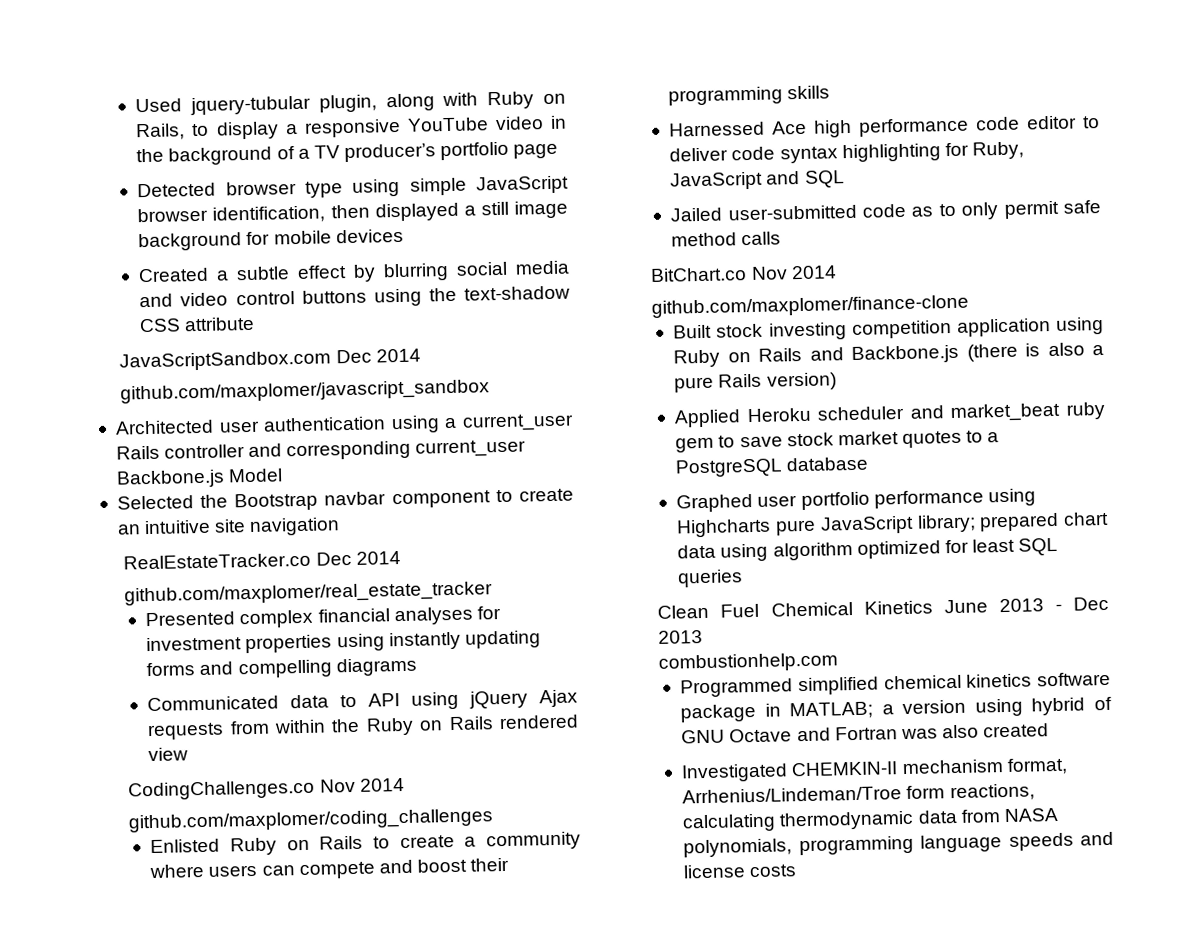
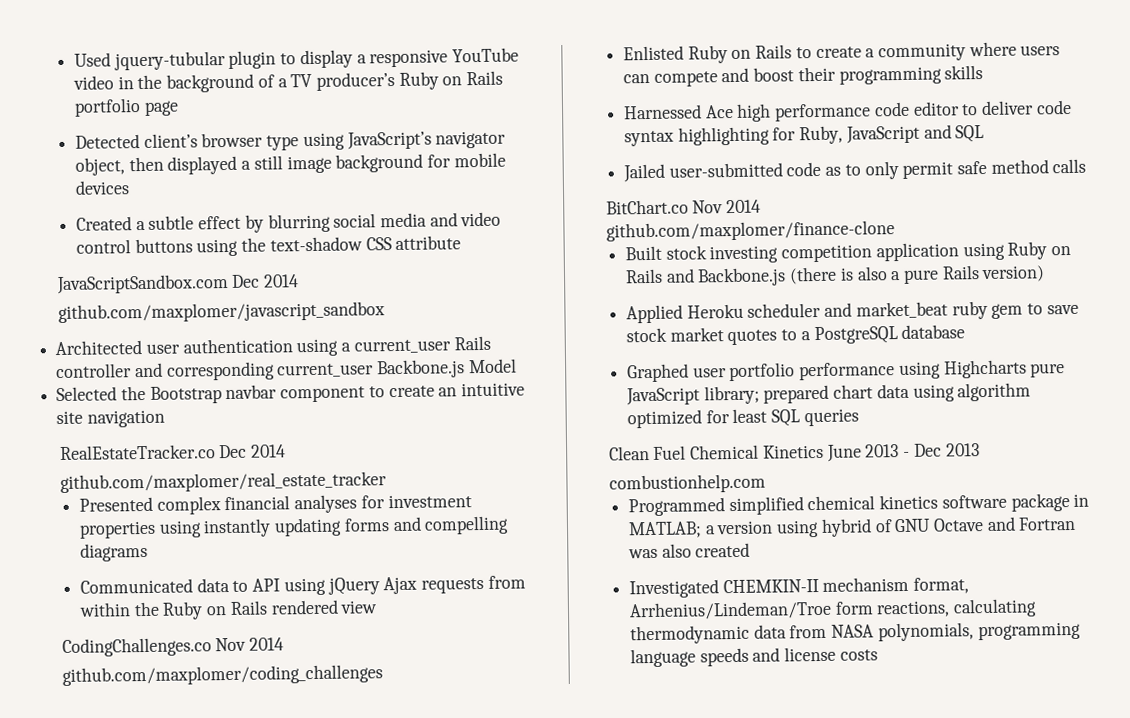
- Used jquery-tubular plugin, along with Ruby on Rails, to display a responsive YouTube video in the background of a TV producer’s portfolio page
+ Used jquery-tubular plugin to display a responsive YouTube video in the background of a TV producer’s Ruby on Rails portfolio page
- Detected browser type using simple JavaScript browser identification, then displayed a still image background for mobile devices
+ Detected client’s browser type using JavaScript’s navigator object, then displayed a still image background for mobile devices

